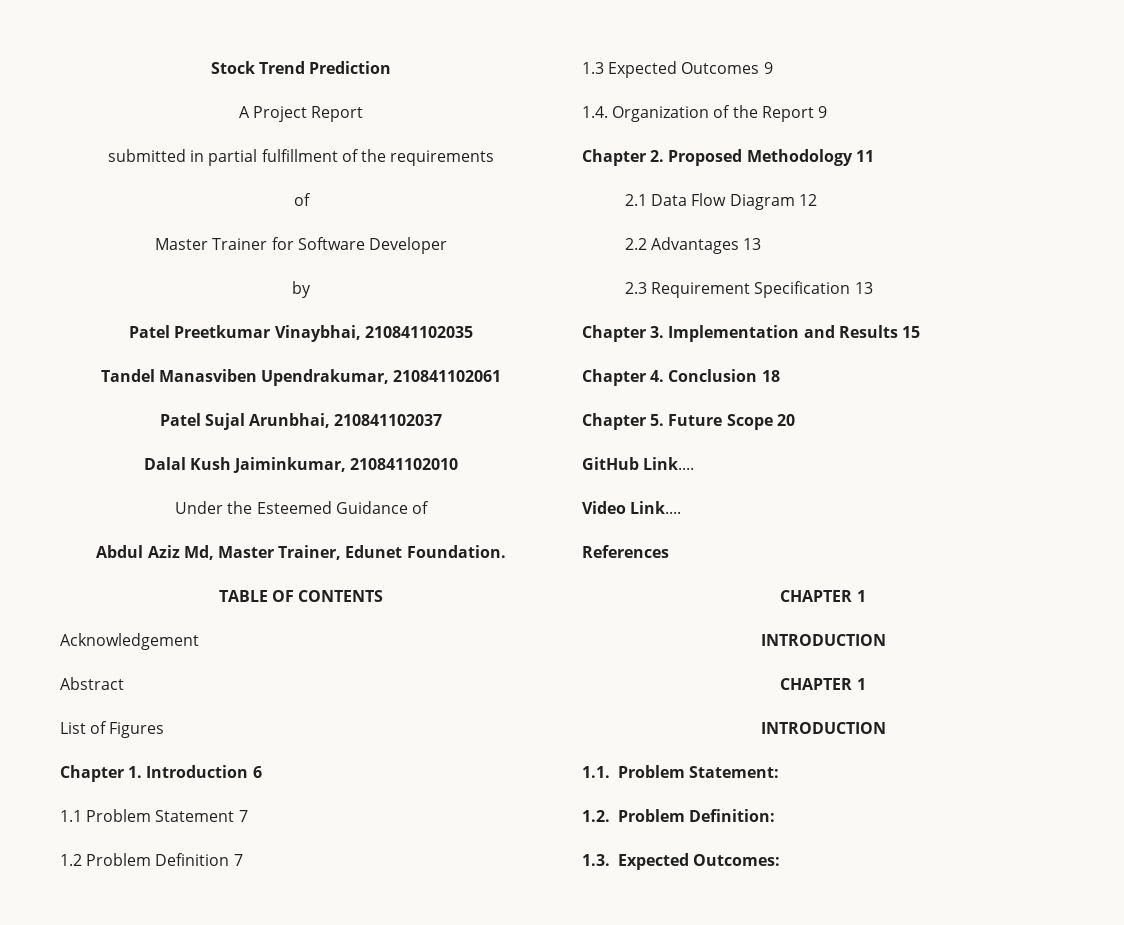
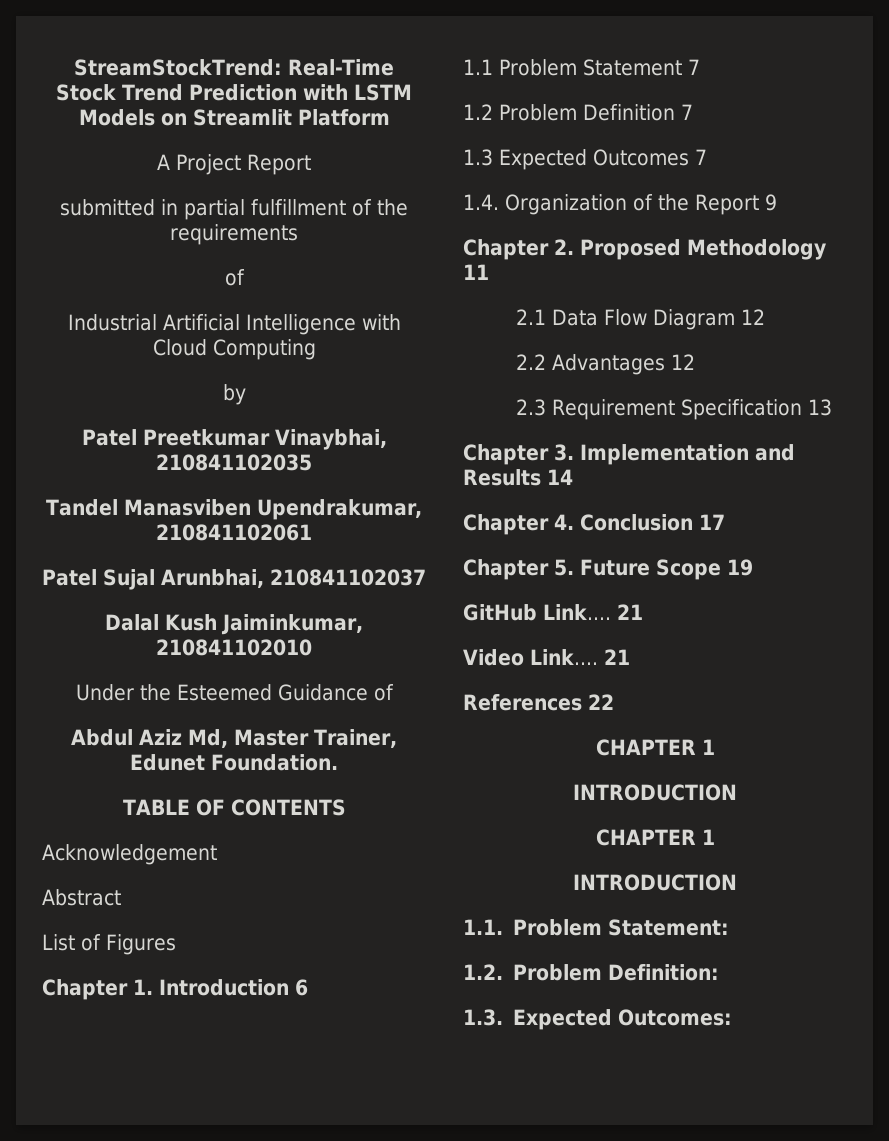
- Stock Trend Prediction
+ StreamStockTrend: Real-Time Stock Trend Prediction with LSTM Models on Streamlit Platform
- Master Trainer for Software Developer
+ Industrial Artificial Intelligence with Cloud Computing
- 1.3 Expected Outcomes 9
+ 1.3 Expected Outcomes 7
- 2.2 Advantages 13
+ 2.2 Advantages 12
- Chapter 3. Implementation and Results 15
+ Chapter 3. Implementation and Results 14
- Chapter 4. Conclusion 18
+ Chapter 4. Conclusion 17
- Chapter 5. Future Scope 20
+ Chapter 5. Future Scope 19
- GitHub Link....
+ GitHub Link.... 21
- Video Link....
+ Video Link.... 21
- References
+ References 22

